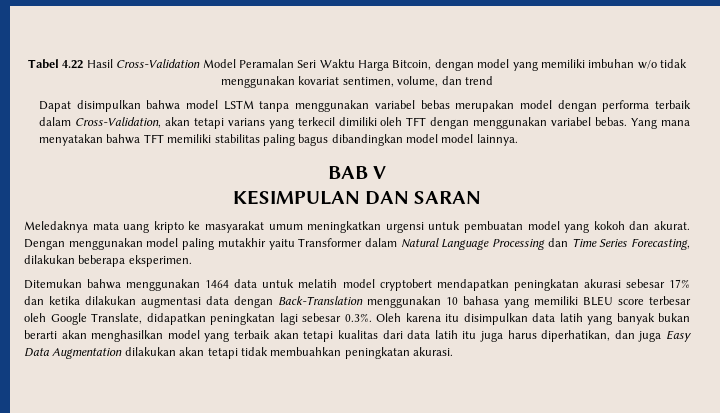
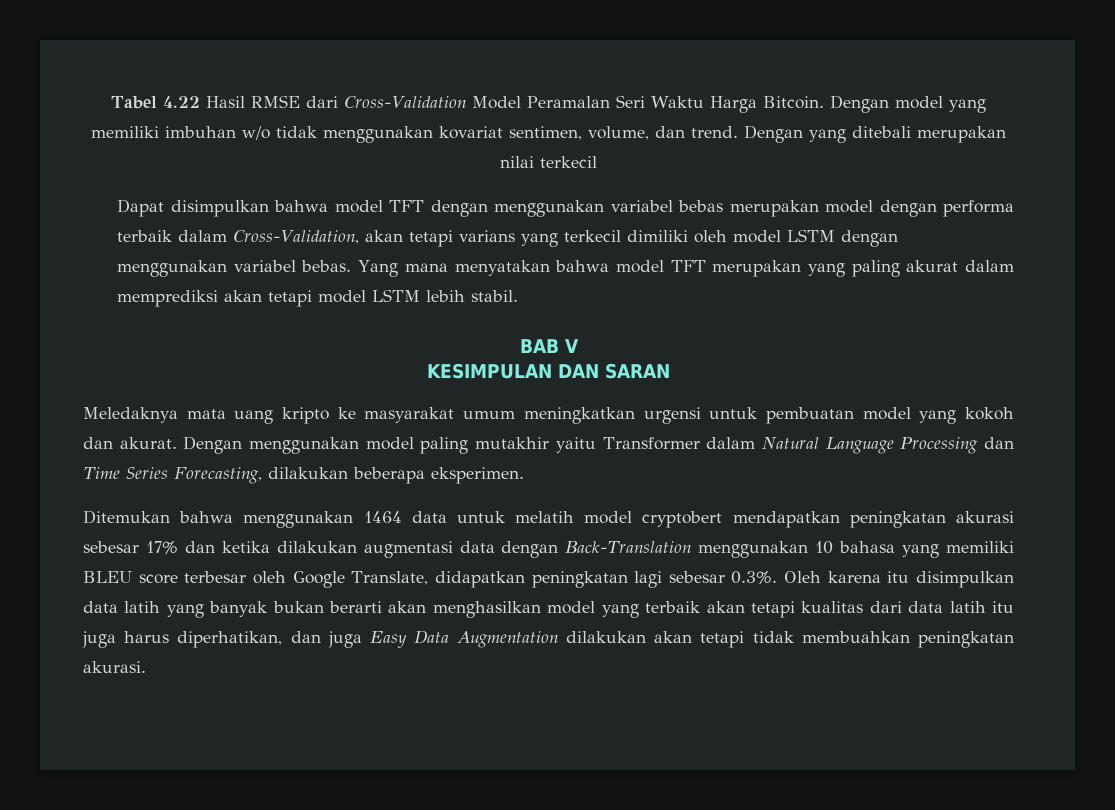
- Tabel 4.22 Hasil Cross-Validation Model Peramalan Seri Waktu Harga Bitcoin, dengan model yang memiliki imbuhan w/o tidak menggunakan kovariat sentimen, volume, dan trend
+ Tabel 4.22 Hasil RMSE dari Cross-Validation Model Peramalan Seri Waktu Harga Bitcoin. Dengan model yang memiliki imbuhan w/o tidak menggunakan kovariat sentimen, volume, dan trend. Dengan yang ditebali merupakan nilai terkecil
- Dapat disimpulkan bahwa model LSTM tanpa menggunakan variabel bebas merupakan model dengan performa terbaik dalam Cross-Validation, akan tetapi varians yang terkecil dimiliki oleh TFT dengan menggunakan variabel bebas.
+ Dapat disimpulkan bahwa model TFT dengan menggunakan variabel bebas merupakan model dengan performa terbaik dalam Cross-Validation, akan tetapi varians yang terkecil dimiliki oleh model LSTM dengan menggunakan variabel bebas.
- Yang mana menyatakan bahwa TFT memiliki stabilitas paling bagus dibandingkan model model lainnya.
+ Yang mana menyatakan bahwa model TFT merupakan yang paling akurat dalam memprediksi akan tetapi model LSTM lebih stabil.

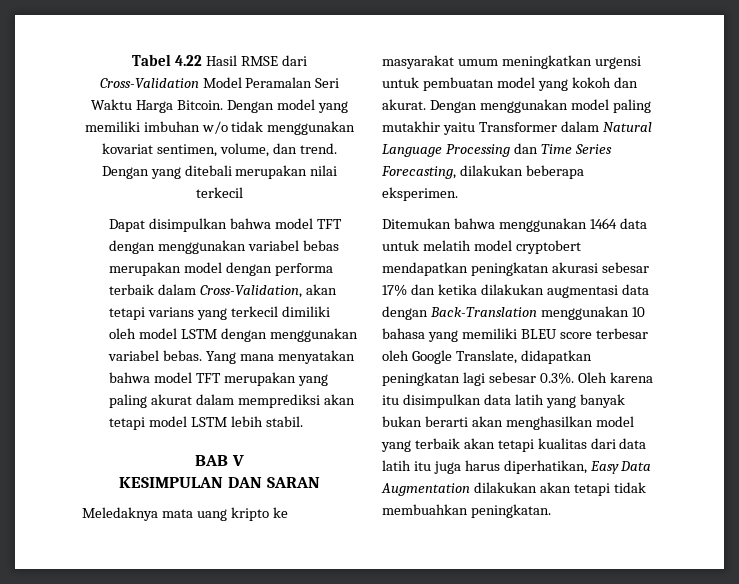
- Ditemukan bahwa menggunakan 1464 data untuk melatih model cryptobert mendapatkan peningkatan akurasi sebesar 17% dan ketika dilakukan augmentasi data dengan Back-Translation menggunakan 10 bahasa yang memiliki BLEU score terbesar oleh Google Translate, didapatkan peningkatan lagi sebesar 0.3%. Oleh karena itu disimpulkan data latih yang banyak bukan berarti akan menghasilkan model yang terbaik akan tetapi kualitas dari data latih itu juga harus diperhatikan, dan juga Easy Data Augmentation dilakukan akan tetapi tidak membuahkan peningkatan akurasi.
+ Ditemukan bahwa menggunakan 1464 data untuk melatih model cryptobert mendapatkan peningkatan akurasi sebesar 17% dan ketika dilakukan augmentasi data dengan Back-Translation menggunakan 10 bahasa yang memiliki BLEU score terbesar oleh Google Translate, didapatkan peningkatan lagi sebesar 0.3%. Oleh karena itu disimpulkan data latih yang banyak bukan berarti akan menghasilkan model yang terbaik akan tetapi kualitas dari data latih itu juga harus diperhatikan, Easy Data Augmentation dilakukan akan tetapi tidak membuahkan peningkatan.

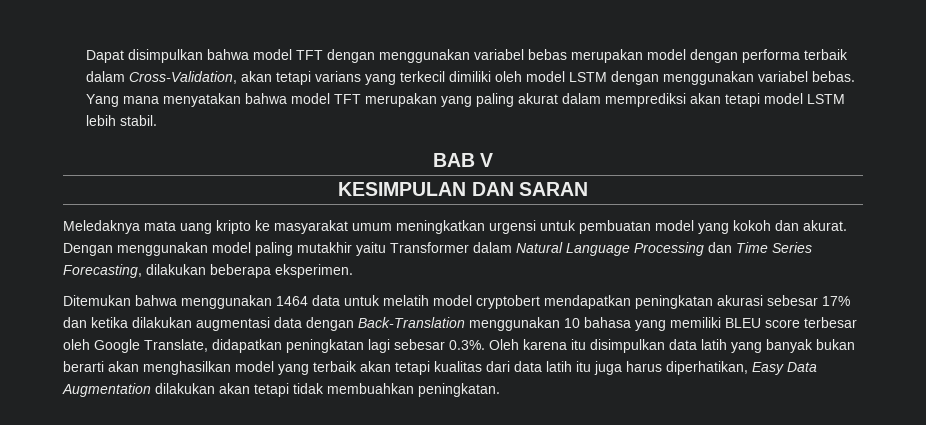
- Tabel 4.22 Hasil RMSE dari Cross-Validation Model Peramalan Seri Waktu Harga Bitcoin. Dengan model yang memiliki imbuhan w/o tidak menggunakan kovariat sentimen, volume, dan trend. Dengan yang ditebali merupakan nilai terkecil

